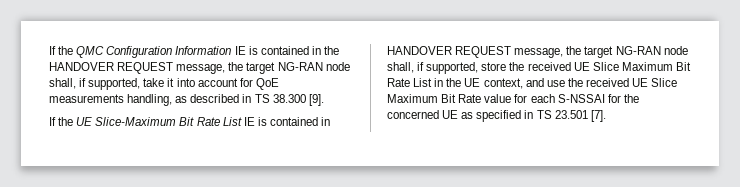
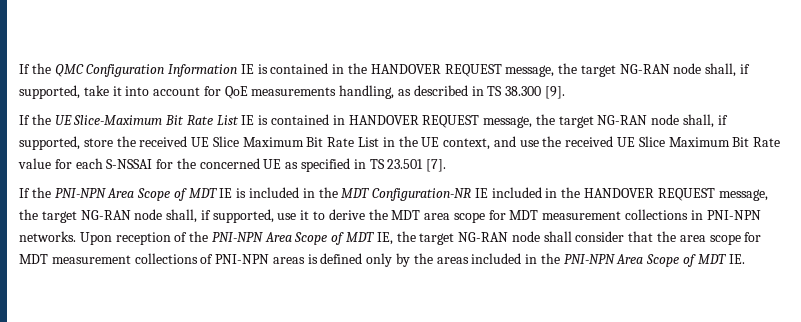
+ If the PNI-NPN Area Scope of MDT IE is included in the MDT Configuration-NR IE included in the HANDOVER REQUEST message, the target NG-RAN node shall, if supported, use it to derive the MDT area scope for MDT measurement collections in PNI-NPN networks. Upon reception of the PNI-NPN Area Scope of MDT IE, the target NG-RAN node shall consider that the area scope for MDT measurement collections of PNI-NPN areas is defined only by the areas included in the PNI-NPN Area Scope of MDT IE.

